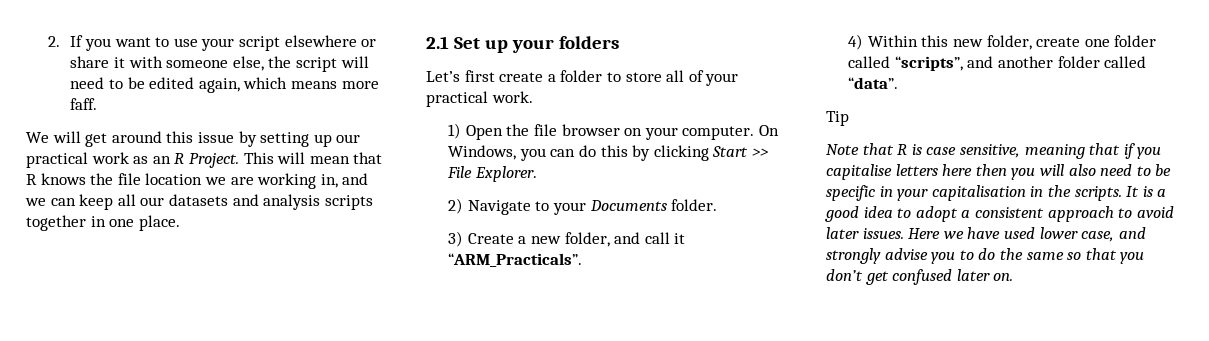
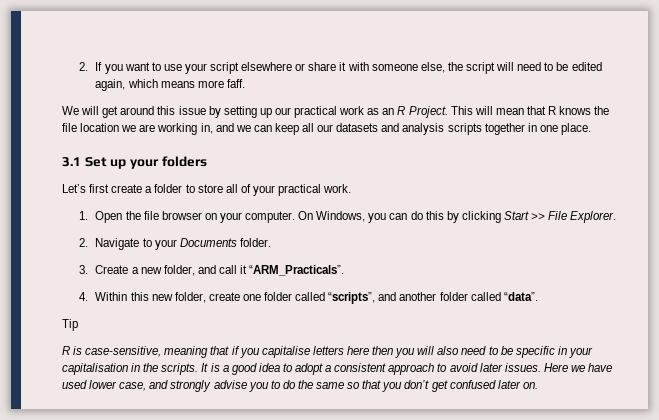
- 2.1 Set up your folders
+ 3.1 Set up your folders
- 1) Open the file browser on your computer.
+ 1. Open the file browser on your computer.
- 2) Navigate to your Documents folder.
+ 2. Navigate to your Documents folder.
- 3) Create a new folder, and call it “ARM_Practicals”.
+ 3. Create a new folder, and call it “ARM_Practicals”.
- 4) Within this new folder, create one folder called “scripts”, and another folder called “data”.
+ 4. Within this new folder, create one folder called “scripts”, and another folder called “data”.
- Note that R is case sensitive, meaning that if you capitalise letters here then you will also need to be specific in your capitalisation in the scripts.
+ R is case-sensitive, meaning that if you capitalise letters here then you will also need to be specific in your capitalisation in the scripts.

